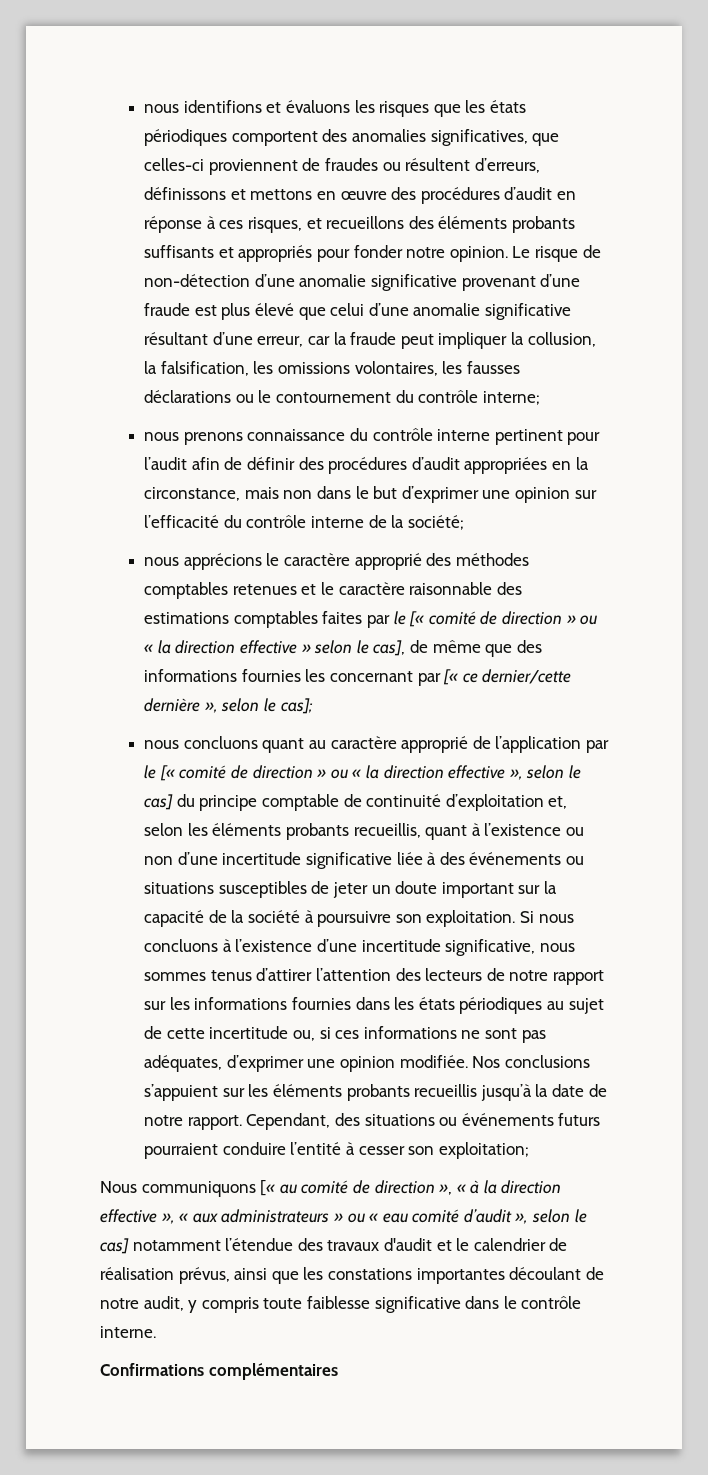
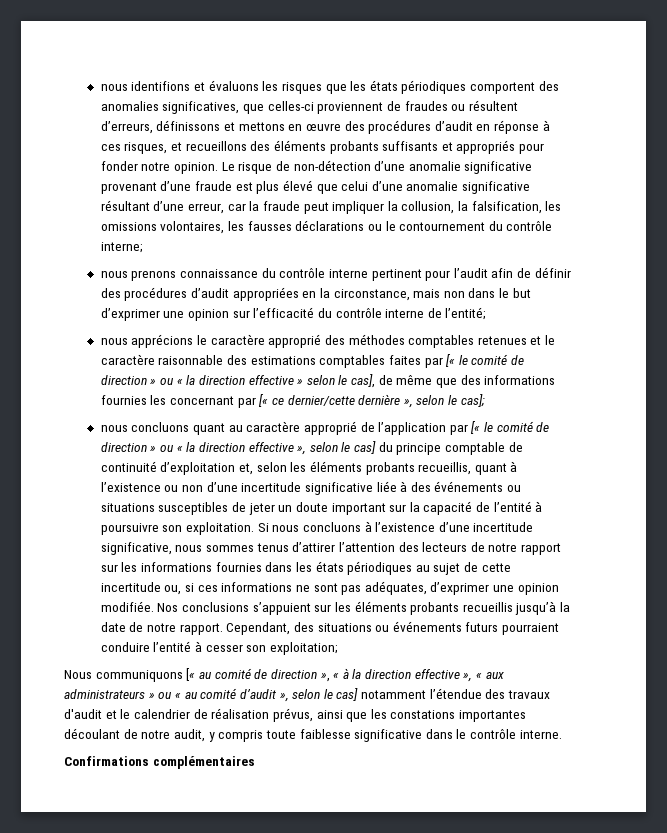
- nous prenons connaissance du contrôle interne pertinent pour l’audit afin de définir des procédures d’audit appropriées en la circonstance, mais non dans le but d’exprimer une opinion sur l’efficacité du contrôle interne de la société;
+ nous prenons connaissance du contrôle interne pertinent pour l’audit afin de définir des procédures d’audit appropriées en la circonstance, mais non dans le but d’exprimer une opinion sur l’efficacité du contrôle interne de l’entité;
- nous apprécions le caractère approprié des méthodes comptables retenues et le caractère raisonnable des estimations comptables faites par le [« comité de direction » ou « la direction effective » selon le cas], de même que des informations fournies les concernant par [« ce dernier/cette dernière », selon le cas];
+ nous apprécions le caractère approprié des méthodes comptables retenues et le caractère raisonnable des estimations comptables faites par [« le comité de direction » ou « la direction effective » selon le cas], de même que des informations fournies les concernant par [« ce dernier/cette dernière », selon le cas];
- nous concluons quant au caractère approprié de l’application par le [« comité de direction » ou « la direction effective », selon le cas] du principe comptable de continuité d’exploitation et, selon les éléments probants recueillis, quant à l’existence ou non d’une incertitude significative liée à des événements ou situations susceptibles de jeter un doute important sur la capacité de la société à poursuivre son exploitation.
+ nous concluons quant au caractère approprié de l’application par [« le comité de direction » ou « la direction effective », selon le cas] du principe comptable de continuité d’exploitation et, selon les éléments probants recueillis, quant à l’existence ou non d’une incertitude significative liée à des événements ou situations susceptibles de jeter un doute important sur la capacité de l’entité à poursuivre son exploitation.
- Nous communiquons [« au comité de direction », « à la direction effective », « aux administrateurs » ou « eau comité d’audit », selon le cas] notamment l’étendue des travaux d'audit et le calendrier de réalisation prévus, ainsi que les constations importantes découlant de notre audit, y compris toute faiblesse significative dans le contrôle interne.
+ Nous communiquons [« au comité de direction », « à la direction effective », « aux administrateurs » ou « au comité d’audit », selon le cas] notamment l’étendue des travaux d'audit et le calendrier de réalisation prévus, ainsi que les constations importantes découlant de notre audit, y compris toute faiblesse significative dans le contrôle interne.

